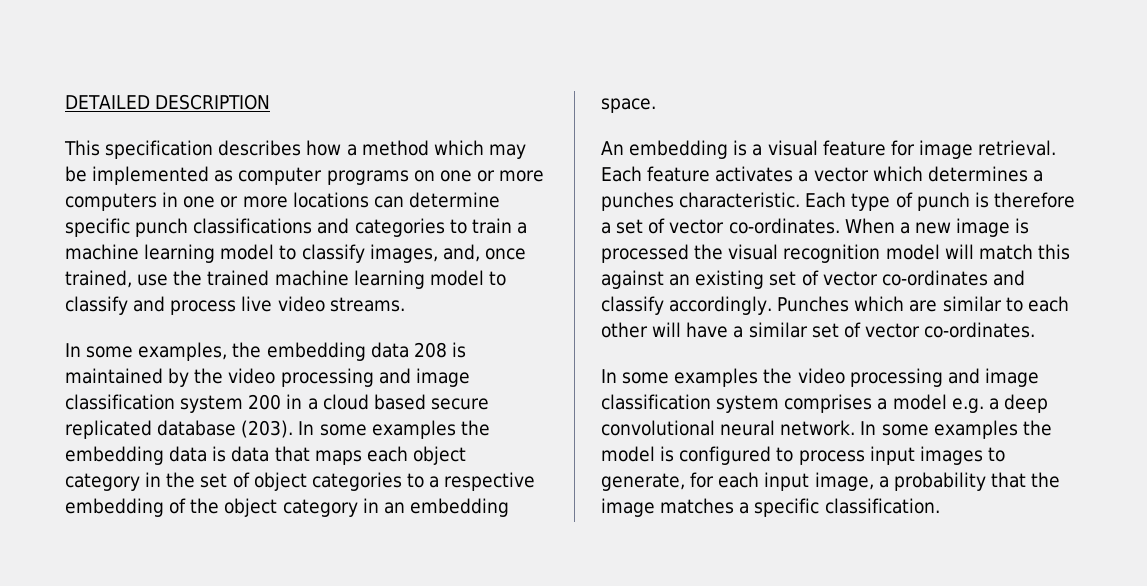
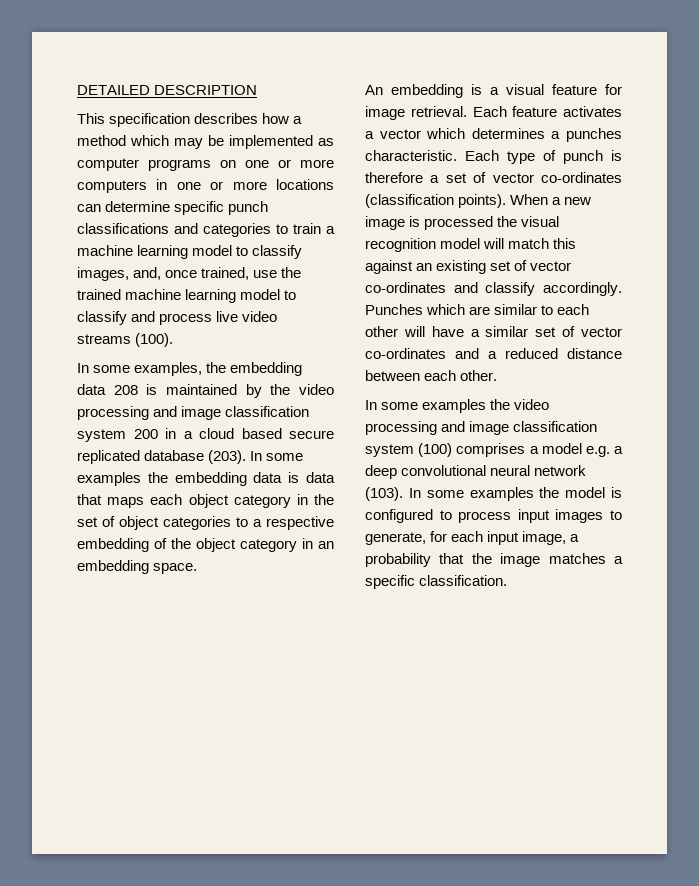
- This specification describes how a method which may be implemented as computer programs on one or more computers in one or more locations can determine specific punch classifications and categories to train a machine learning model to classify images, and, once trained, use the trained machine learning model to classify and process live video streams.
+ This specification describes how a method which may be implemented as computer programs on one or more computers in one or more locations can determine specific punch classifications and categories to train a machine learning model to classify images, and, once trained, use the trained machine learning model to classify and process live video streams (100).
- Each type of punch is therefore a set of vector co-ordinates.
+ Each type of punch is therefore a set of vector co-ordinates (classification points).
- Punches which are similar to each other will have a similar set of vector co-ordinates.
+ Punches which are similar to each other will have a similar set of vector co-ordinates and a reduced distance between each other.
- In some examples the video processing and image classification system comprises a model e.g. a deep convolutional neural network.
+ In some examples the video processing and image classification system (100) comprises a model e.g. a deep convolutional neural network (103).

